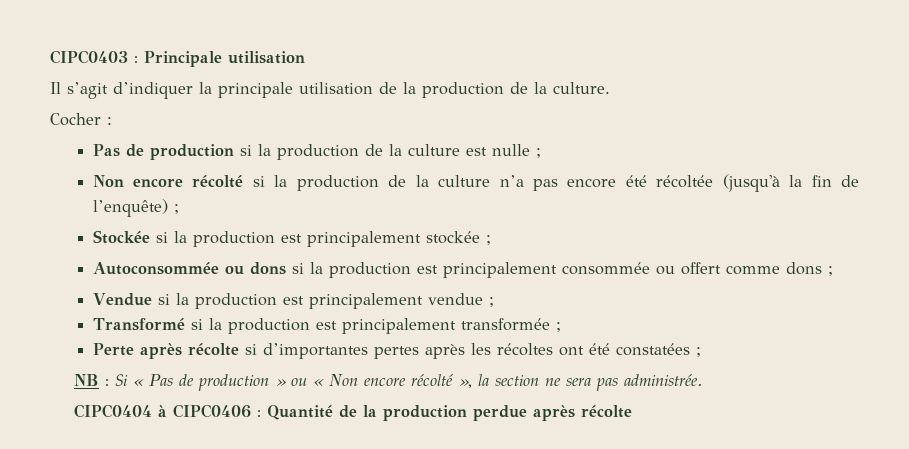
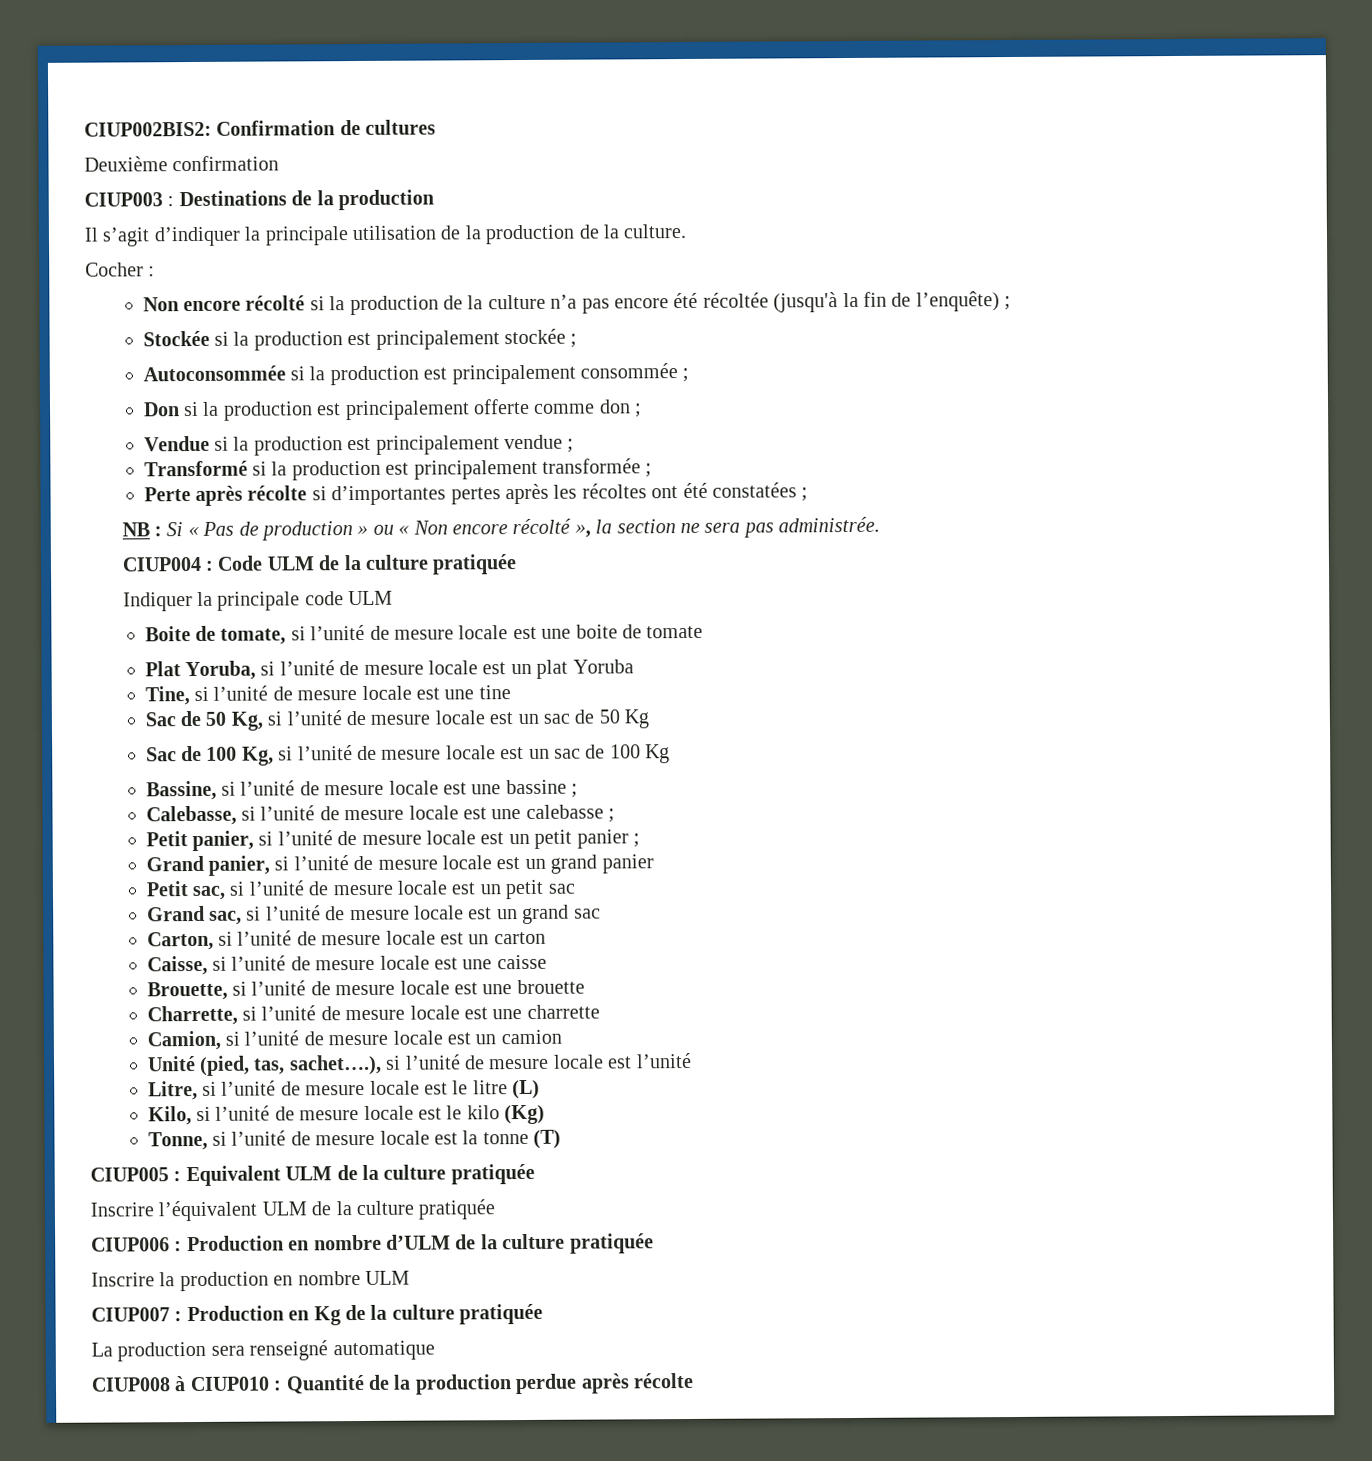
- CIPC0403 : Principale utilisation
+ CIUP002BIS2: Confirmation de cultures
+ Deuxième confirmation
+ CIUP003 : Destinations de la production
- Pas de production si la production de la culture est nulle ;
- Autoconsommée ou dons si la production est principalement consommée ou offert comme dons ;
+ Autoconsommée si la production est principalement consommée ;
+ Don si la production est principalement offerte comme don ;
- CIPC0404 à CIPC0406 : Quantité de la production perdue après récolte
+ CIUP004 : Code ULM de la culture pratiquée
+ Indiquer la principale code ULM
+ Boite de tomate, si l’unité de mesure locale est une boite de tomate
+ Plat Yoruba, si l’unité de mesure locale est un plat Yoruba
+ Tine, si l’unité de mesure locale est une tine
+ Sac de 50 Kg, si l’unité de mesure locale est un sac de 50 Kg
+ Sac de 100 Kg, si l’unité de mesure locale est un sac de 100 Kg
+ Bassine, si l’unité de mesure locale est une bassine ;
+ Calebasse, si l’unité de mesure locale est une calebasse ;
+ Petit panier, si l’unité de mesure locale est un petit panier ;
+ Grand panier, si l’unité de mesure locale est un grand panier
+ Petit sac, si l’unité de mesure locale est un petit sac
+ Grand sac, si l’unité de mesure locale est un grand sac
+ Carton, si l’unité de mesure locale est un carton
+ Caisse, si l’unité de mesure locale est une caisse
+ Brouette, si l’unité de mesure locale est une brouette
+ Charrette, si l’unité de mesure locale est une charrette
+ Camion, si l’unité de mesure locale est un camion
+ Unité (pied, tas, sachet….), si l’unité de mesure locale est l’unité
+ Litre, si l’unité de mesure locale est le litre (L)
+ Kilo, si l’unité de mesure locale est le kilo (Kg)
+ Tonne, si l’unité de mesure locale est la tonne (T)
+ CIUP005 : Equivalent ULM de la culture pratiquée
+ Inscrire l’équivalent ULM de la culture pratiquée
+ CIUP006 : Production en nombre d’ULM de la culture pratiquée
+ Inscrire la production en nombre ULM
+ CIUP007 : Production en Kg de la culture pratiquée
+ La production sera renseigné automatique
+ CIUP008 à CIUP010 : Quantité de la production perdue après récolte

